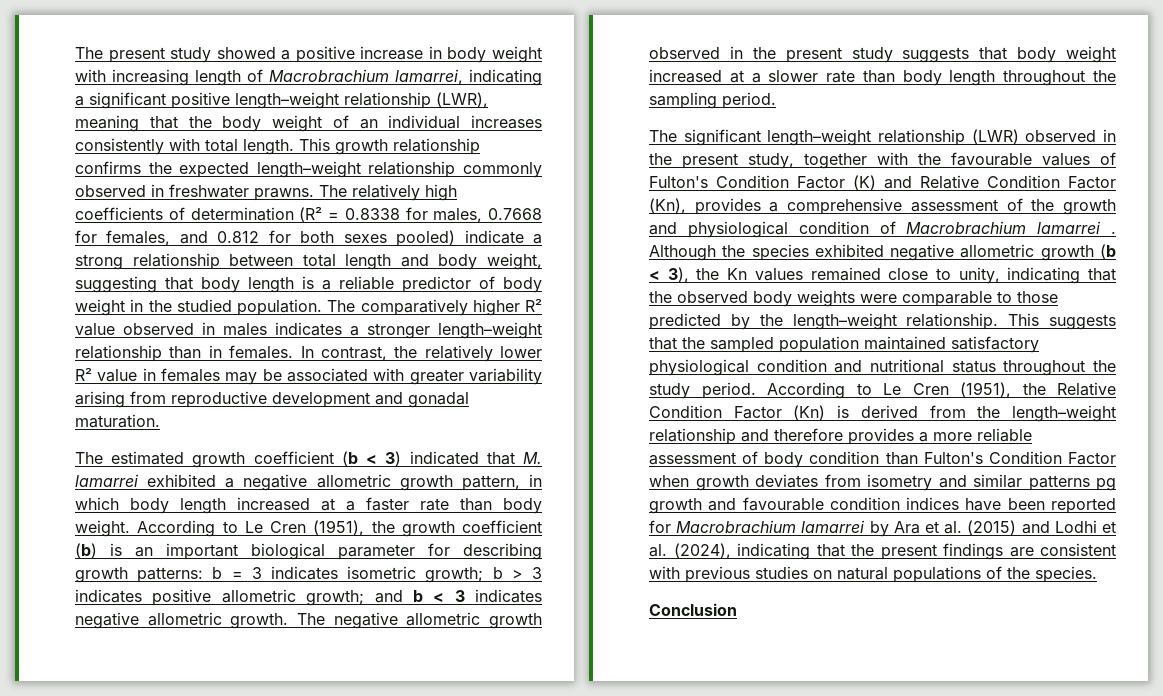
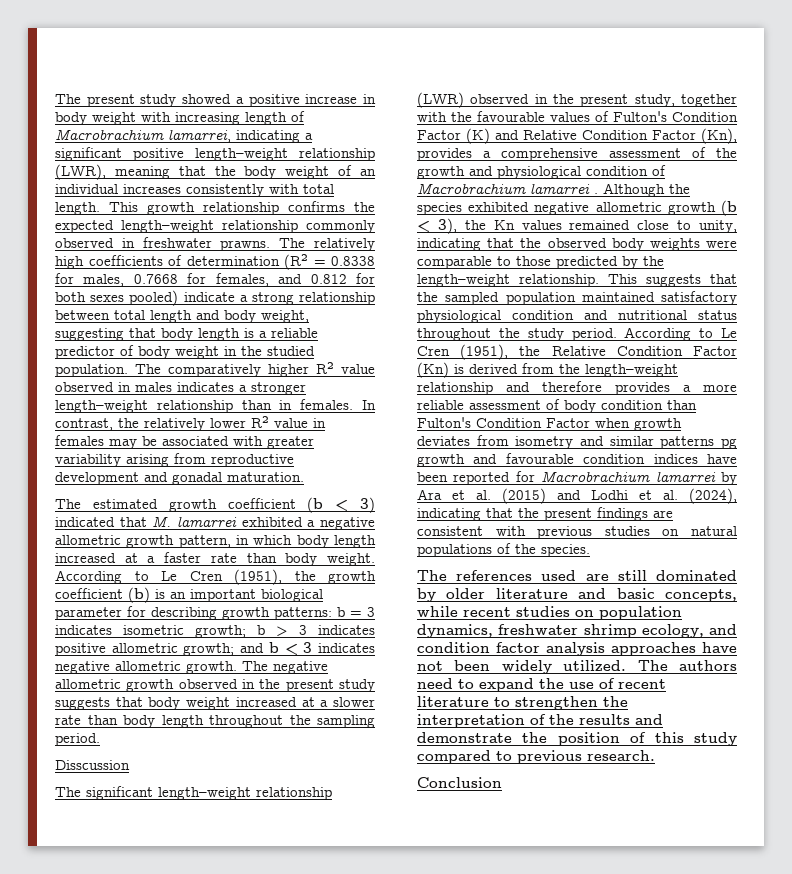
+ Disscussion
+ The references used are still dominated by older literature and basic concepts, while recent studies on population dynamics, freshwater shrimp ecology, and condition factor analysis approaches have not been widely utilized. The authors need to expand the use of recent literature to strengthen the interpretation of the results and demonstrate the position of this study compared to previous research.

